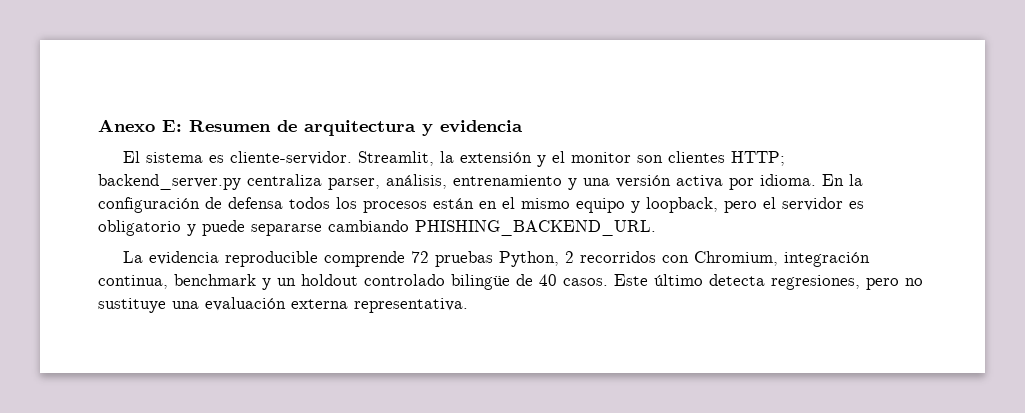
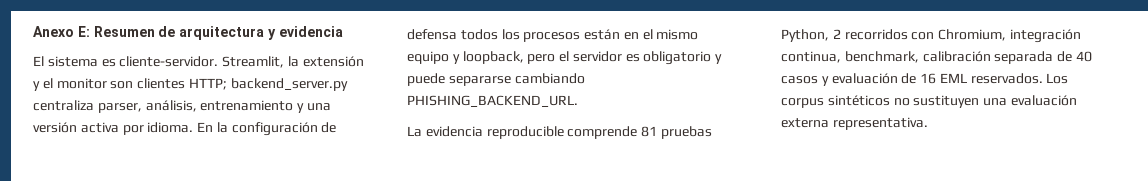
- La evidencia reproducible comprende 72 pruebas Python, 2 recorridos con Chromium, integración continua, benchmark y un holdout controlado bilingüe de 40 casos. Este último detecta regresiones, pero no sustituye una evaluación externa representativa.
+ La evidencia reproducible comprende 81 pruebas Python, 2 recorridos con Chromium, integración continua, benchmark, calibración separada de 40 casos y evaluación de 16 EML reservados. Los corpus sintéticos no sustituyen una evaluación externa representativa.

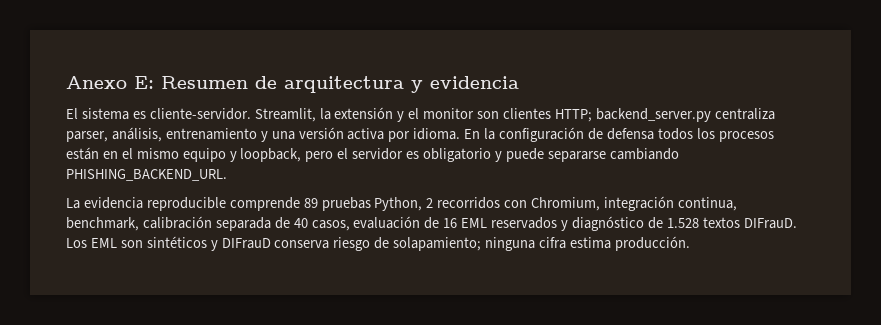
- La evidencia reproducible comprende 81 pruebas Python, 2 recorridos con Chromium, integración continua, benchmark, calibración separada de 40 casos y evaluación de 16 EML reservados. Los corpus sintéticos no sustituyen una evaluación externa representativa.
+ La evidencia reproducible comprende 89 pruebas Python, 2 recorridos con Chromium, integración continua, benchmark, calibración separada de 40 casos, evaluación de 16 EML reservados y diagnóstico de 1.528 textos DIFrauD. Los EML son sintéticos y DIFrauD conserva riesgo de solapamiento; ninguna cifra estima producción.

